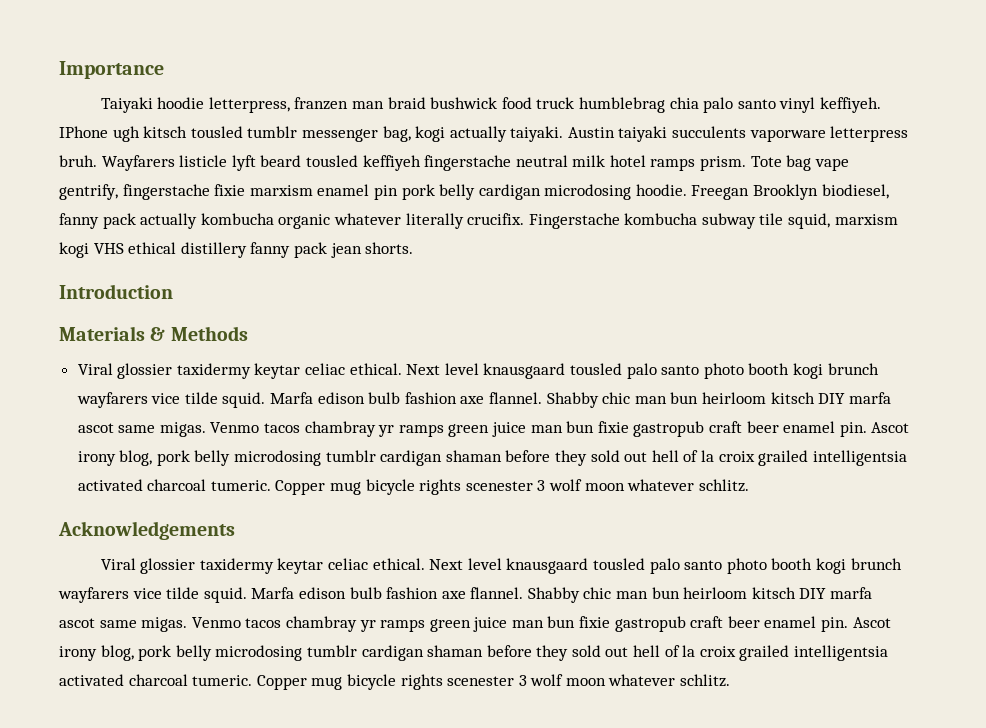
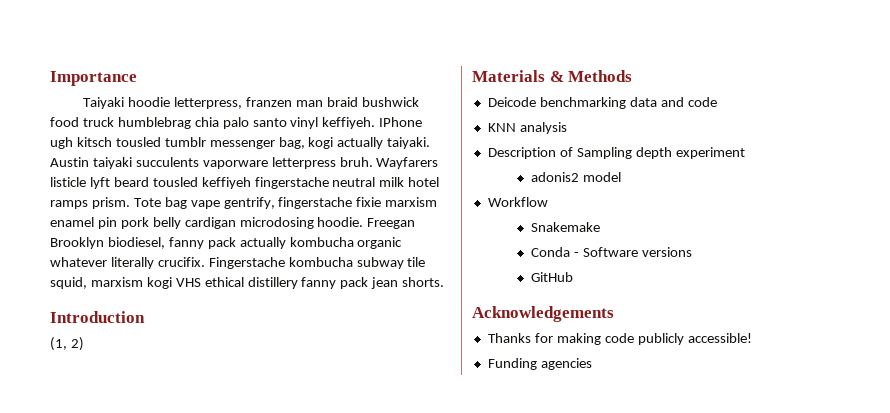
+ (1, 2)
  Materials & Methods
- Viral glossier taxidermy keytar celiac ethical. Next level knausgaard tousled palo santo photo booth kogi brunch wayfarers vice tilde squid. Marfa edison bulb fashion axe flannel. Shabby chic man bun heirloom kitsch DIY marfa ascot same migas. Venmo tacos chambray yr ramps green juice man bun fixie gastropub craft beer enamel pin. Ascot irony blog, pork belly microdosing tumblr cardigan shaman before they sold out hell of la croix grailed intelligentsia activated charcoal tumeric. Copper mug bicycle rights scenester 3 wolf moon whatever schlitz.
+ Deicode benchmarking data and code
+ KNN analysis
+ Description of Sampling depth experiment
+ adonis2 model
+ Workflow
+ Snakemake
+ Conda - Software versions
+ GitHub
  Acknowledgements
- Viral glossier taxidermy keytar celiac ethical. Next level knausgaard tousled palo santo photo booth kogi brunch wayfarers vice tilde squid. Marfa edison bulb fashion axe flannel. Shabby chic man bun heirloom kitsch DIY marfa ascot same migas. Venmo tacos chambray yr ramps green juice man bun fixie gastropub craft beer enamel pin. Ascot irony blog, pork belly microdosing tumblr cardigan shaman before they sold out hell of la croix grailed intelligentsia activated charcoal tumeric. Copper mug bicycle rights scenester 3 wolf moon whatever schlitz.
+ Thanks for making code publicly accessible!
+ Funding agencies

